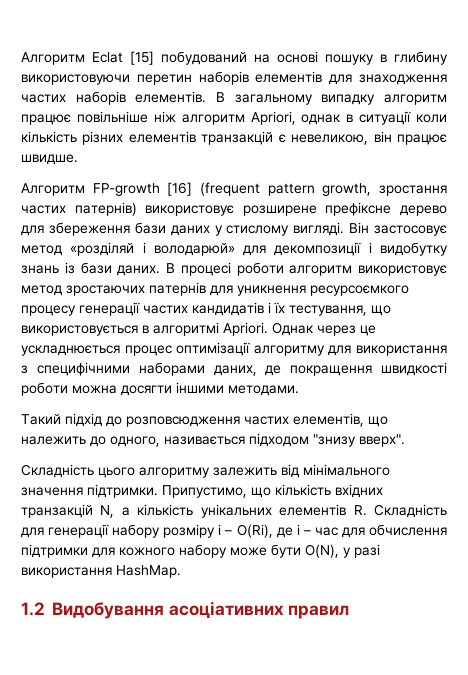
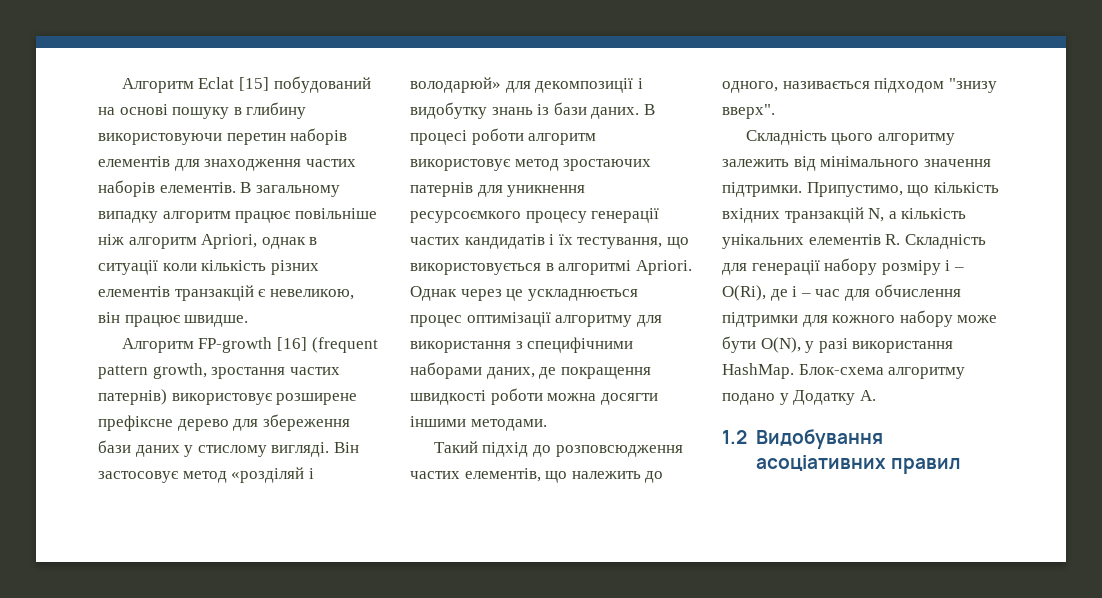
+ Блок-схема алгоритму подано у Додатку А.

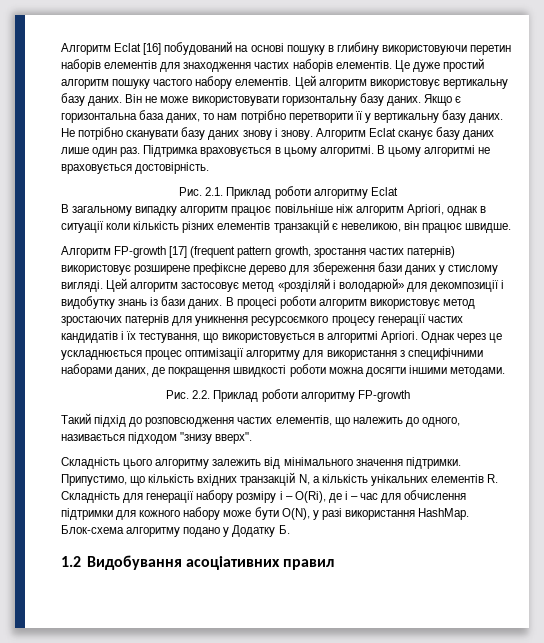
- Алгоритм Eclat [15] побудований на основі пошуку в глибину використовуючи перетин наборів елементів для знаходження частих наборів елементів. В загальному випадку алгоритм працює повільніше ніж алгоритм Apriori, однак в ситуації коли кількість різних елементів транзакцій є невеликою, він працює швидше.
+ Алгоритм Eclat [16] побудований на основі пошуку в глибину використовуючи перетин наборів елементів для знаходження частих наборів елементів. Це дуже простий алгоритм пошуку частого набору елементів. Цей алгоритм використовує вертикальну базу даних. Він не може використовувати горизонтальну базу даних. Якщо є горизонтальна база даних, то нам потрібно перетворити її у вертикальну базу даних. Не потрібно сканувати базу даних знову і знову. Алгоритм Eclat сканує базу даних лише один раз. Підтримка враховується в цьому алгоритмі. В цьому алгоритмі не враховується достовірність.
+ Рис. 2.1. Приклад роботи алгоритму Eclat
+ В загальному випадку алгоритм працює повільніше ніж алгоритм Apriori, однак в ситуації коли кількість різних елементів транзакцій є невеликою, він працює швидше.
- Алгоритм FP-growth [16] (frequent pattern growth, зростання частих патернів) використовує розширене префіксне дерево для збереження бази даних у стислому вигляді.
+ Алгоритм FP-growth [17] (frequent pattern growth, зростання частих патернів) використовує розширене префіксне дерево для збереження бази даних у стислому вигляді.
- Він застосовує метод «розділяй і володарюй» для декомпозиції і видобутку знань із бази даних.
+ Цей алгоритм застосовує метод «розділяй і володарюй» для декомпозиції і видобутку знань із бази даних.
+ Рис. 2.2. Приклад роботи алгоритму FP-growth
- Блок-схема алгоритму подано у Додатку А.
+ Блок-схема алгоритму подано у Додатку Б.

